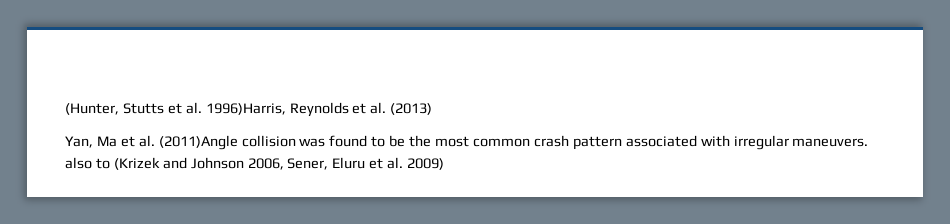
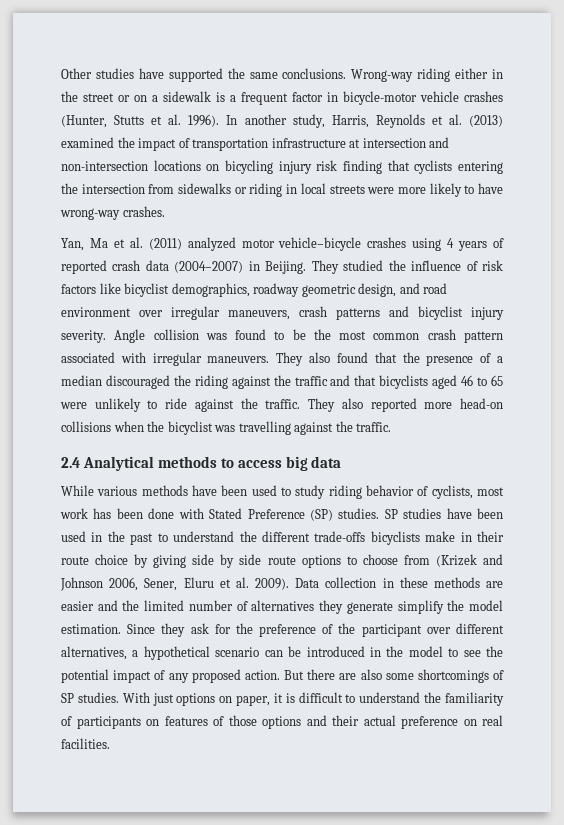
- (Hunter, Stutts et al. 1996)Harris, Reynolds et al. (2013)
- Yan, Ma et al. (2011)Angle collision was found to be the most common crash pattern associated with irregular maneuvers. also to (Krizek and Johnson 2006, Sener, Eluru et al. 2009)
+ Other studies have supported the same conclusions. Wrong-way riding either in the street or on a sidewalk is a frequent factor in bicycle-motor vehicle crashes (Hunter, Stutts et al. 1996). In another study, Harris, Reynolds et al. (2013) examined the impact of transportation infrastructure at intersection and non-intersection locations on bicycling injury risk finding that cyclists entering the intersection from sidewalks or riding in local streets were more likely to have wrong-way crashes.
+ Yan, Ma et al. (2011) analyzed motor vehicle–bicycle crashes using 4 years of reported crash data (2004–2007) in Beijing. They studied the influence of risk factors like bicyclist demographics, roadway geometric design, and road environment over irregular maneuvers, crash patterns and bicyclist injury severity. Angle collision was found to be the most common crash pattern associated with irregular maneuvers. They also found that the presence of a median discouraged the riding against the traffic and that bicyclists aged 46 to 65 were unlikely to ride against the traffic. They also reported more head-on collisions when the bicyclist was travelling against the traffic.
+ 2.4 Analytical methods to access big data
+ While various methods have been used to study riding behavior of cyclists, most work has been done with Stated Preference (SP) studies. SP studies have been used in the past to understand the different trade-offs bicyclists make in their route choice by giving side by side route options to choose from (Krizek and Johnson 2006, Sener, Eluru et al. 2009). Data collection in these methods are easier and the limited number of alternatives they generate simplify the model estimation. Since they ask for the preference of the participant over different alternatives, a hypothetical scenario can be introduced in the model to see the potential impact of any proposed action. But there are also some shortcomings of SP studies. With just options on paper, it is difficult to understand the familiarity of participants on features of those options and their actual preference on real facilities.

